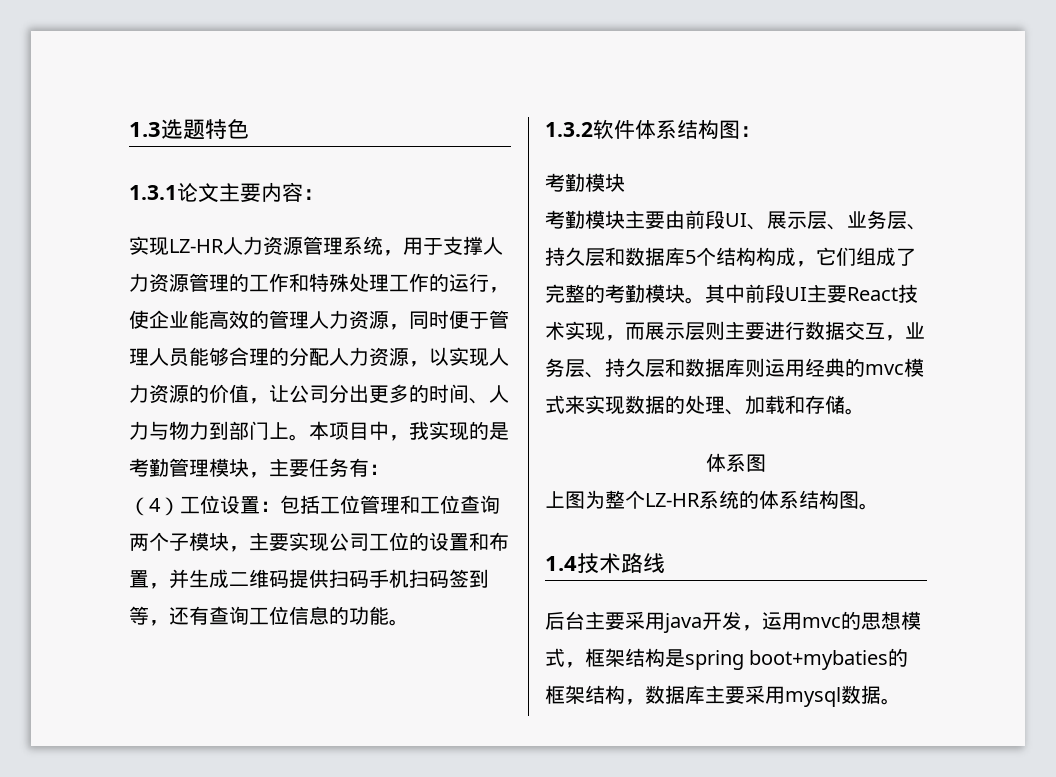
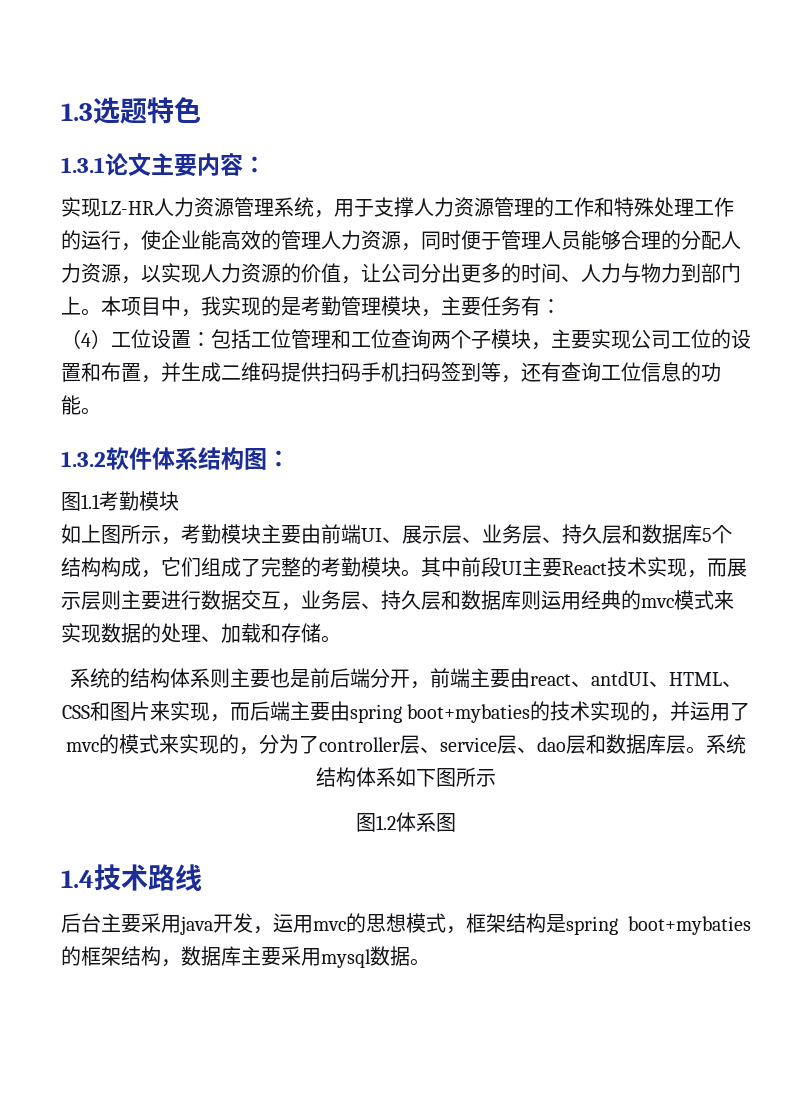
  1.3.2软件体系结构图：
- 考勤模块
+ 图1.1考勤模块
- 考勤模块主要由前段UI、展示层、业务层、持久层和数据库5个结构构成，它们组成了完整的考勤模块。
+ 如上图所示，考勤模块主要由前端UI、展示层、业务层、持久层和数据库5个结构构成，它们组成了完整的考勤模块。
- 体系图
- 上图为整个LZ-HR系统的体系结构图。
+ 系统的结构体系则主要也是前后端分开，前端主要由react、antdUI、HTML、CSS和图片来实现，而后端主要由spring boot+mybaties的技术实现的，并运用了mvc的模式来实现的，分为了controller层、service层、dao层和数据库层。系统结构体系如下图所示
+ 图1.2体系图

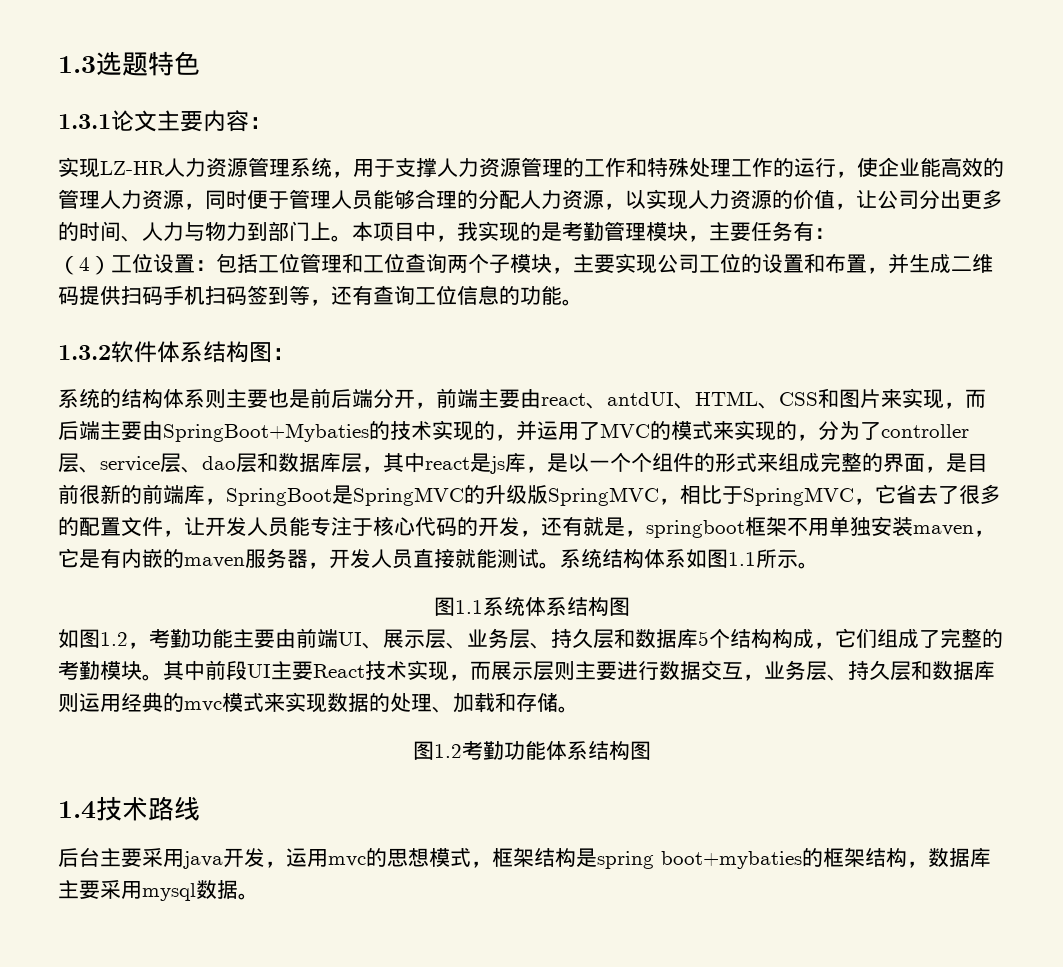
- 图1.1考勤模块
- 如上图所示，考勤模块主要由前端UI、展示层、业务层、持久层和数据库5个结构构成，它们组成了完整的考勤模块。
+ 系统的结构体系则主要也是前后端分开，前端主要由react、antdUI、HTML、CSS和图片来实现，而后端主要由SpringBoot+Mybaties的技术实现的，并运用了MVC的模式来实现的，分为了controller层、service层、dao层和数据库层，其中react是js库，是以一个个组件的形式来组成完整的界面，是目前很新的前端库，SpringBoot是SpringMVC的升级版SpringMVC，相比于SpringMVC，它省去了很多的配置文件，让开发人员能专注于核心代码的开发，还有就是，springboot框架不用单独安装maven，它是有内嵌的maven服务器，开发人员直接就能测试。系统结构体系如图1.1所示。
+ 图1.1系统体系结构图
+ 如图1.2，考勤功能主要由前端UI、展示层、业务层、持久层和数据库5个结构构成，它们组成了完整的考勤模块。
- 系统的结构体系则主要也是前后端分开，前端主要由react、antdUI、HTML、CSS和图片来实现，而后端主要由spring boot+mybaties的技术实现的，并运用了mvc的模式来实现的，分为了controller层、service层、dao层和数据库层。系统结构体系如下图所示
- 图1.2体系图
+ 图1.2考勤功能体系结构图

